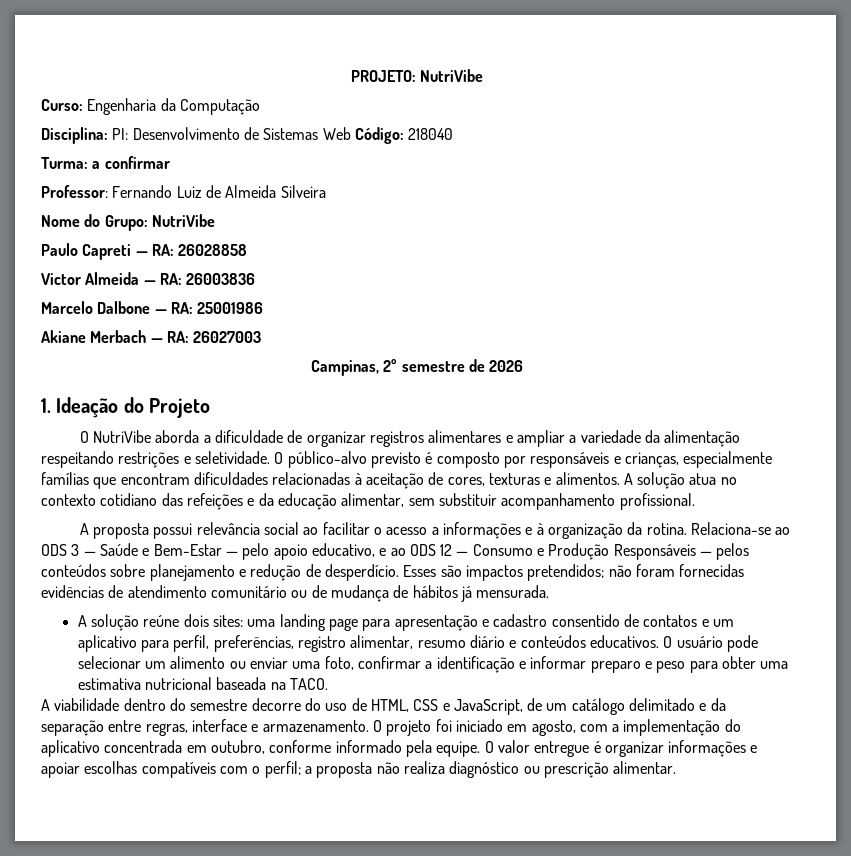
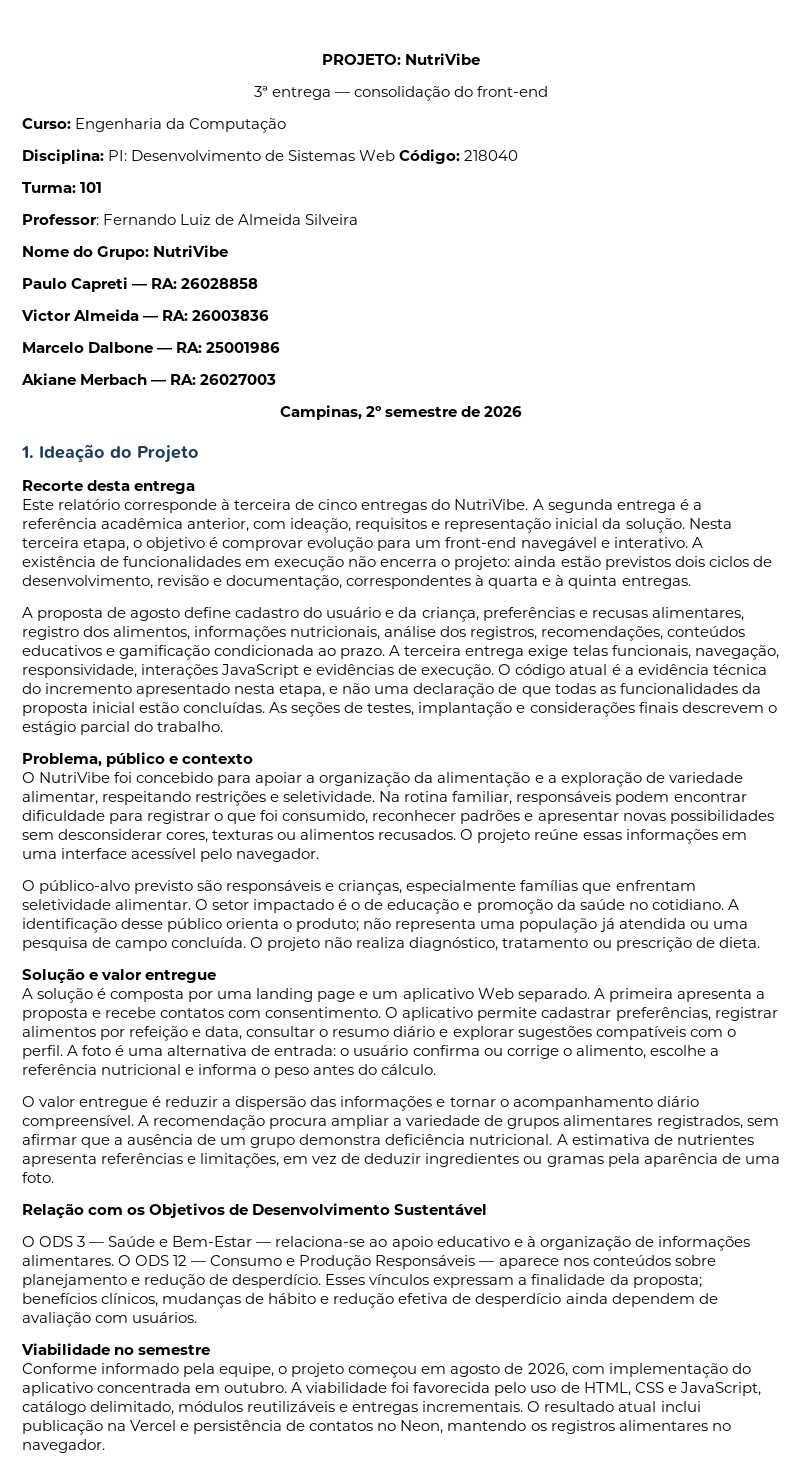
+ 3ª entrega — consolidação do front-end
- Turma: a confirmar
+ Turma: 101
- O NutriVibe aborda a dificuldade de organizar registros alimentares e ampliar a variedade da alimentação respeitando restrições e seletividade. O público-alvo previsto é composto por responsáveis e crianças, especialmente famílias que encontram dificuldades relacionadas à aceitação de cores, texturas e alimentos. A solução atua no contexto cotidiano das refeições e da educação alimentar, sem substituir acompanhamento profissional.
- A proposta possui relevância social ao facilitar o acesso a informações e à organização da rotina. Relaciona-se ao ODS 3 — Saúde e Bem-Estar — pelo apoio educativo, e ao ODS 12 — Consumo e Produção Responsáveis — pelos conteúdos sobre planejamento e redução de desperdício.
+ Recorte desta entrega
+ Este relatório corresponde à terceira de cinco entregas do NutriVibe. A segunda entrega é a referência acadêmica anterior, com ideação, requisitos e representação inicial da solução. Nesta terceira etapa, o objetivo é comprovar evolução para um front-end navegável e interativo. A existência de funcionalidades em execução não encerra o projeto: ainda estão previstos dois ciclos de desenvolvimento, revisão e documentação, correspondentes à quarta e à quinta entregas.
+ A proposta de agosto define cadastro do usuário e da criança, preferências e recusas alimentares, registro dos alimentos, informações nutricionais, análise dos registros, recomendações, conteúdos educativos e gamificação condicionada ao prazo. A terceira entrega exige telas funcionais, navegação, responsividade, interações JavaScript e evidências de execução. O código atual é a evidência técnica do incremento apresentado nesta etapa, e não uma declaração de que todas as funcionalidades da proposta inicial estão concluídas. As seções de testes, implantação e considerações finais descrevem o estágio parcial do trabalho.
+ Problema, público e contexto
+ O NutriVibe foi concebido para apoiar a organização da alimentação e a exploração de variedade alimentar, respeitando restrições e seletividade. Na rotina familiar, responsáveis podem encontrar dificuldade para registrar o que foi consumido, reconhecer padrões e apresentar novas possibilidades sem desconsiderar cores, texturas ou alimentos recusados. O projeto reúne essas informações em uma interface acessível pelo navegador.
+ O público-alvo previsto são responsáveis e crianças, especialmente famílias que enfrentam seletividade alimentar. O setor impactado é o de educação e promoção da saúde no cotidiano. A identificação desse público orienta o produto; não representa uma população já atendida ou uma pesquisa de campo concluída. O projeto não realiza diagnóstico, tratamento ou prescrição de dieta.
+ Solução e valor entregue
+ A solução é composta por uma landing page e um aplicativo Web separado. A primeira apresenta a proposta e recebe contatos com consentimento. O aplicativo permite cadastrar preferências, registrar alimentos por refeição e data, consultar o resumo diário e explorar sugestões compatíveis com o perfil. A foto é uma alternativa de entrada: o usuário confirma ou corrige o alimento, escolhe a referência nutricional e informa o peso antes do cálculo.
+ O valor entregue é reduzir a dispersão das informações e tornar o acompanhamento diário compreensível. A recomendação procura ampliar a variedade de grupos alimentares registrados, sem afirmar que a ausência de um grupo demonstra deficiência nutricional. A estimativa de nutrientes apresenta referências e limitações, em vez de deduzir ingredientes ou gramas pela aparência de uma foto.
+ Relação com os Objetivos de Desenvolvimento Sustentável
+ O ODS 3 — Saúde e Bem-Estar — relaciona-se ao apoio educativo e à organização de informações alimentares. O ODS 12 — Consumo e Produção Responsáveis — aparece nos conteúdos sobre planejamento e redução de desperdício.
- Esses são impactos pretendidos; não foram fornecidas evidências de atendimento comunitário ou de mudança de hábitos já mensurada.
- A solução reúne dois sites: uma landing page para apresentação e cadastro consentido de contatos e um aplicativo para perfil, preferências, registro alimentar, resumo diário e conteúdos educativos. O usuário pode selecionar um alimento ou enviar uma foto, confirmar a identificação e informar preparo e peso para obter uma estimativa nutricional baseada na TACO.
- A viabilidade dentro do semestre decorre do uso de HTML, CSS e JavaScript, de um catálogo delimitado e da separação entre regras, interface e armazenamento. O projeto foi iniciado em agosto, com a implementação do aplicativo concentrada em outubro, conforme informado pela equipe. O valor entregue é organizar informações e apoiar escolhas compatíveis com o perfil; a proposta não realiza diagnóstico ou prescrição alimentar.
+ Esses vínculos expressam a finalidade da proposta; benefícios clínicos, mudanças de hábito e redução efetiva de desperdício ainda dependem de avaliação com usuários.
+ Viabilidade no semestre
+ Conforme informado pela equipe, o projeto começou em agosto de 2026, com implementação do aplicativo concentrada em outubro. A viabilidade foi favorecida pelo uso de HTML, CSS e JavaScript, catálogo delimitado, módulos reutilizáveis e entregas incrementais. O resultado atual inclui publicação na Vercel e persistência de contatos no Neon, mantendo os registros alimentares no navegador.

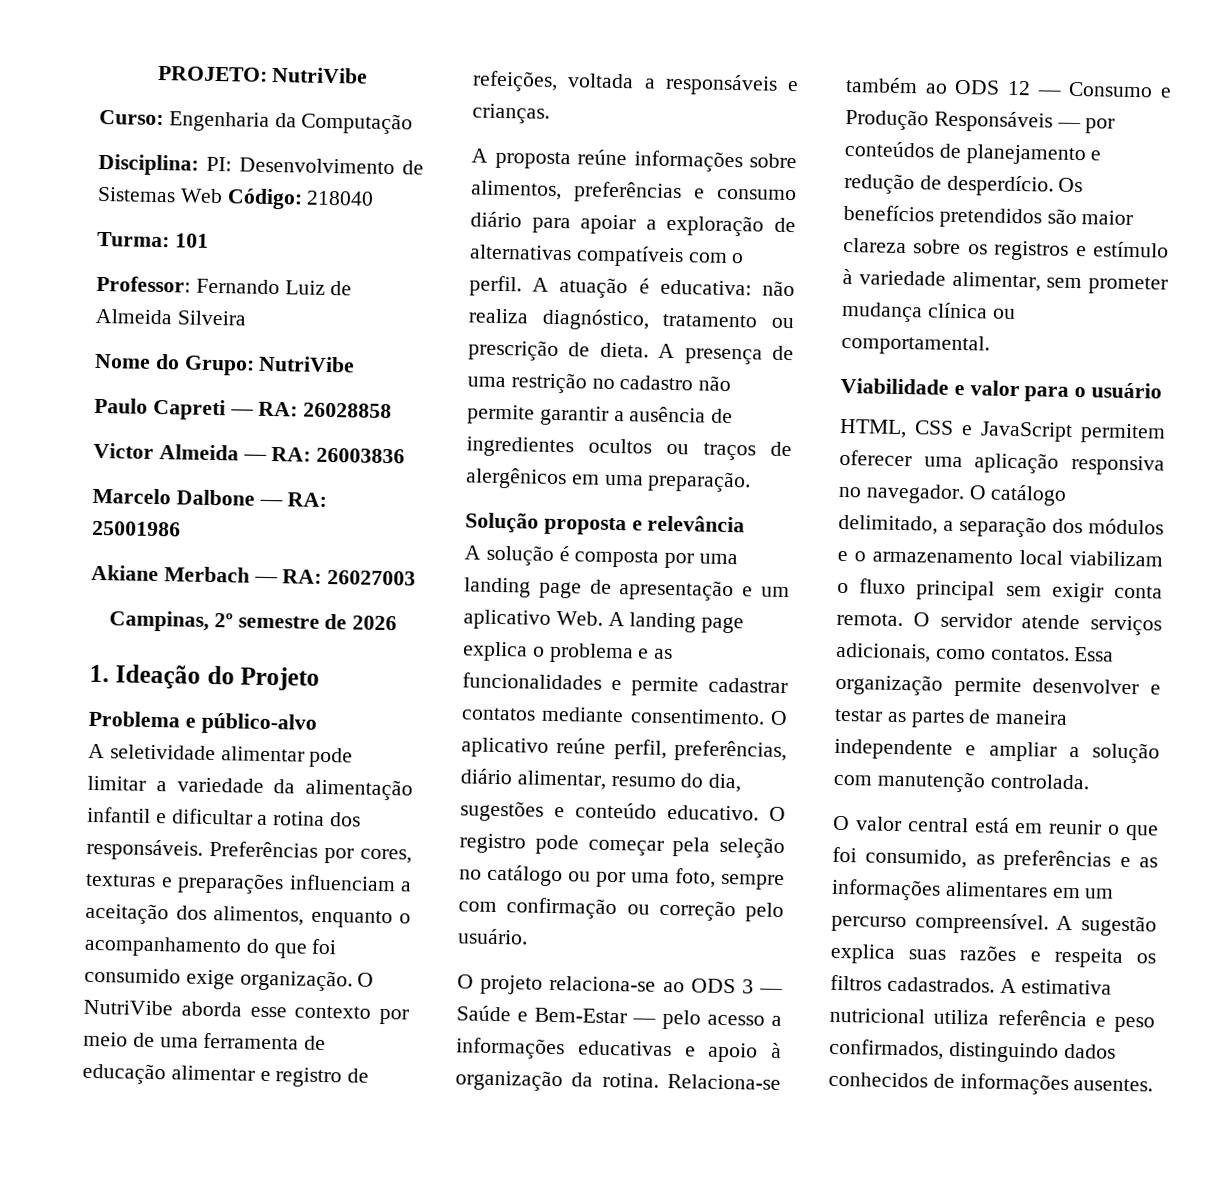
- 3ª entrega — consolidação do front-end
- Recorte desta entrega
- Este relatório corresponde à terceira de cinco entregas do NutriVibe. A segunda entrega é a referência acadêmica anterior, com ideação, requisitos e representação inicial da solução. Nesta terceira etapa, o objetivo é comprovar evolução para um front-end navegável e interativo. A existência de funcionalidades em execução não encerra o projeto: ainda estão previstos dois ciclos de desenvolvimento, revisão e documentação, correspondentes à quarta e à quinta entregas.
- A proposta de agosto define cadastro do usuário e da criança, preferências e recusas alimentares, registro dos alimentos, informações nutricionais, análise dos registros, recomendações, conteúdos educativos e gamificação condicionada ao prazo. A terceira entrega exige telas funcionais, navegação, responsividade, interações JavaScript e evidências de execução. O código atual é a evidência técnica do incremento apresentado nesta etapa, e não uma declaração de que todas as funcionalidades da proposta inicial estão concluídas. As seções de testes, implantação e considerações finais descrevem o estágio parcial do trabalho.
- Problema, público e contexto
- O NutriVibe foi concebido para apoiar a organização da alimentação e a exploração de variedade alimentar, respeitando restrições e seletividade. Na rotina familiar, responsáveis podem encontrar dificuldade para registrar o que foi consumido, reconhecer padrões e apresentar novas possibilidades sem desconsiderar cores, texturas ou alimentos recusados. O projeto reúne essas informações em uma interface acessível pelo navegador.
- O público-alvo previsto são responsáveis e crianças, especialmente famílias que enfrentam seletividade alimentar. O setor impactado é o de educação e promoção da saúde no cotidiano. A identificação desse público orienta o produto; não representa uma população já atendida ou uma pesquisa de campo concluída. O projeto não realiza diagnóstico, tratamento ou prescrição de dieta.
- Solução e valor entregue
+ Problema e público-alvo
+ A seletividade alimentar pode limitar a variedade da alimentação infantil e dificultar a rotina dos responsáveis. Preferências por cores, texturas e preparações influenciam a aceitação dos alimentos, enquanto o acompanhamento do que foi consumido exige organização. O NutriVibe aborda esse contexto por meio de uma ferramenta de educação alimentar e registro de refeições, voltada a responsáveis e crianças.
+ A proposta reúne informações sobre alimentos, preferências e consumo diário para apoiar a exploração de alternativas compatíveis com o perfil. A atuação é educativa: não realiza diagnóstico, tratamento ou prescrição de dieta. A presença de uma restrição no cadastro não permite garantir a ausência de ingredientes ocultos ou traços de alergênicos em uma preparação.
+ Solução proposta e relevância
- A solução é composta por uma landing page e um aplicativo Web separado. A primeira apresenta a proposta e recebe contatos com consentimento. O aplicativo permite cadastrar preferências, registrar alimentos por refeição e data, consultar o resumo diário e explorar sugestões compatíveis com o perfil. A foto é uma alternativa de entrada: o usuário confirma ou corrige o alimento, escolhe a referência nutricional e informa o peso antes do cálculo.
- O valor entregue é reduzir a dispersão das informações e tornar o acompanhamento diário compreensível. A recomendação procura ampliar a variedade de grupos alimentares registrados, sem afirmar que a ausência de um grupo demonstra deficiência nutricional. A estimativa de nutrientes apresenta referências e limitações, em vez de deduzir ingredientes ou gramas pela aparência de uma foto.
- Relação com os Objetivos de Desenvolvimento Sustentável
- O ODS 3 — Saúde e Bem-Estar — relaciona-se ao apoio educativo e à organização de informações alimentares. O ODS 12 — Consumo e Produção Responsáveis — aparece nos conteúdos sobre planejamento e redução de desperdício.
+ A solução é composta por uma landing page de apresentação e um aplicativo Web. A landing page explica o problema e as funcionalidades e permite cadastrar contatos mediante consentimento. O aplicativo reúne perfil, preferências, diário alimentar, resumo do dia, sugestões e conteúdo educativo. O registro pode começar pela seleção no catálogo ou por uma foto, sempre com confirmação ou correção pelo usuário.
+ O projeto relaciona-se ao ODS 3 — Saúde e Bem-Estar — pelo acesso a informações educativas e apoio à organização da rotina. Relaciona-se também ao ODS 12 — Consumo e Produção Responsáveis — por conteúdos de planejamento e redução de desperdício.
- Esses vínculos expressam a finalidade da proposta; benefícios clínicos, mudanças de hábito e redução efetiva de desperdício ainda dependem de avaliação com usuários.
- Viabilidade no semestre
- Conforme informado pela equipe, o projeto começou em agosto de 2026, com implementação do aplicativo concentrada em outubro. A viabilidade foi favorecida pelo uso de HTML, CSS e JavaScript, catálogo delimitado, módulos reutilizáveis e entregas incrementais. O resultado atual inclui publicação na Vercel e persistência de contatos no Neon, mantendo os registros alimentares no navegador.
+ Os benefícios pretendidos são maior clareza sobre os registros e estímulo à variedade alimentar, sem prometer mudança clínica ou comportamental.
+ Viabilidade e valor para o usuário
+ HTML, CSS e JavaScript permitem oferecer uma aplicação responsiva no navegador. O catálogo delimitado, a separação dos módulos e o armazenamento local viabilizam o fluxo principal sem exigir conta remota. O servidor atende serviços adicionais, como contatos. Essa organização permite desenvolver e testar as partes de maneira independente e ampliar a solução com manutenção controlada.
+ O valor central está em reunir o que foi consumido, as preferências e as informações alimentares em um percurso compreensível. A sugestão explica suas razões e respeita os filtros cadastrados. A estimativa nutricional utiliza referência e peso confirmados, distinguindo dados conhecidos de informações ausentes.

